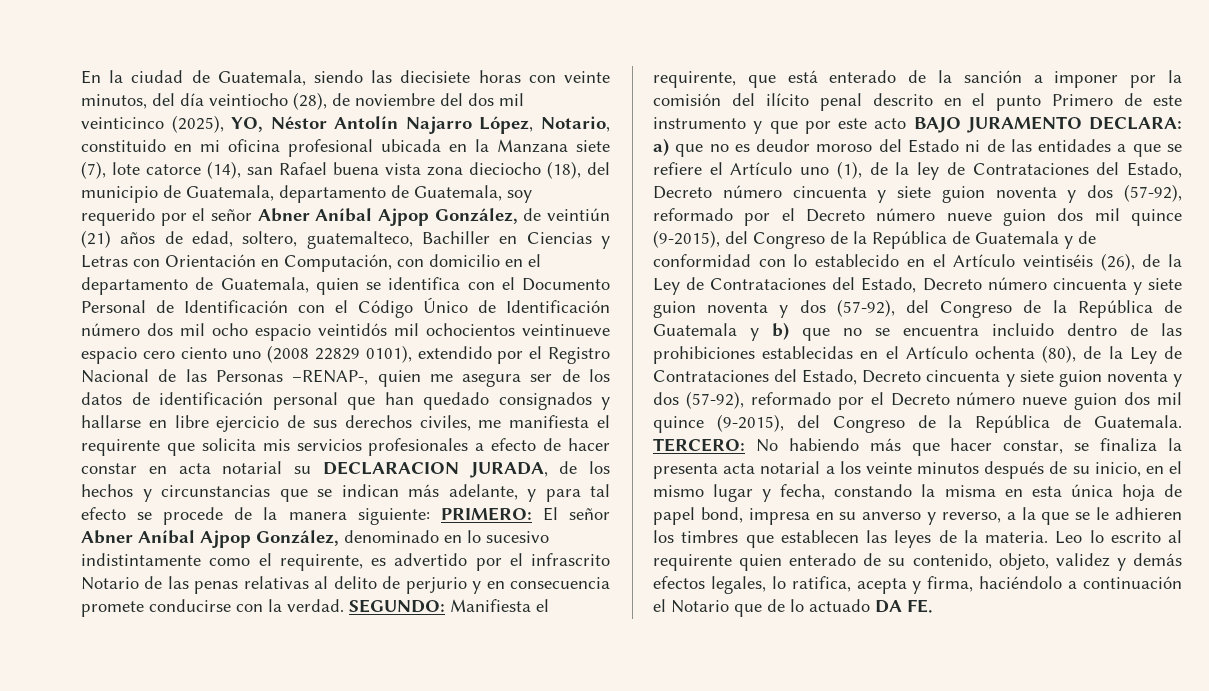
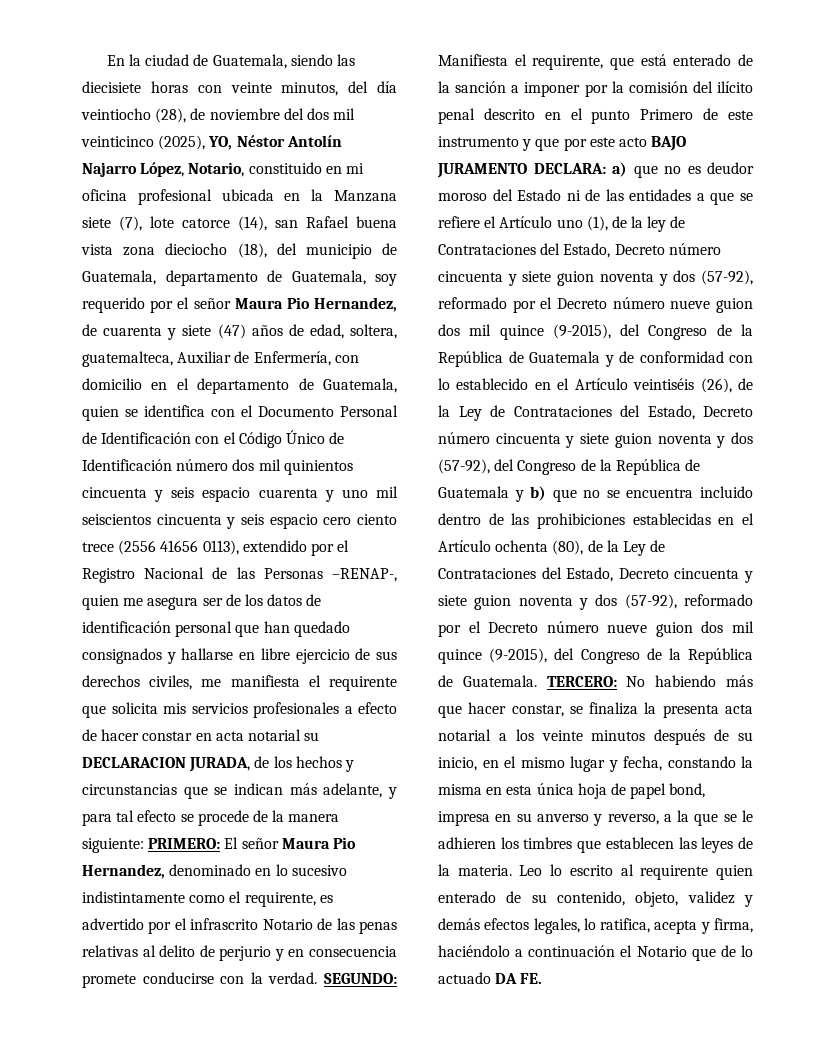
- En la ciudad de Guatemala, siendo las diecisiete horas con veinte minutos, del día veintiocho (28), de noviembre del dos mil veinticinco (2025), YO, Néstor Antolín Najarro López, Notario, constituido en mi oficina profesional ubicada en la Manzana siete (7), lote catorce (14), san Rafael buena vista zona dieciocho (18), del municipio de Guatemala, departamento de Guatemala, soy requerido por el señor Abner Aníbal Ajpop González, de veintiún (21) años de edad, soltero, guatemalteco, Bachiller en Ciencias y Letras con Orientación en Computación, con domicilio en el departamento de Guatemala, quien se identifica con el Documento Personal de Identificación con el Código Único de Identificación número dos mil ocho espacio veintidós mil ochocientos veintinueve espacio cero ciento uno (2008 22829 0101), extendido por el Registro Nacional de las Personas –RENAP-, quien me asegura ser de los datos de identificación personal que han quedado consignados y hallarse en libre ejercicio de sus derechos civiles, me manifiesta el requirente que solicita mis servicios profesionales a efecto de hacer constar en acta notarial su DECLARACION JURADA, de los hechos y circunstancias que se indican más adelante, y para tal efecto se procede de la manera siguiente:
+ En la ciudad de Guatemala, siendo las diecisiete horas con veinte minutos, del día veintiocho (28), de noviembre del dos mil veinticinco (2025), YO, Néstor Antolín Najarro López, Notario, constituido en mi oficina profesional ubicada en la Manzana siete (7), lote catorce (14), san Rafael buena vista zona dieciocho (18), del municipio de Guatemala, departamento de Guatemala, soy requerido por el señor Maura Pio Hernandez, de cuarenta y siete (47) años de edad, soltera, guatemalteca, Auxiliar de Enfermería, con domicilio en el departamento de Guatemala, quien se identifica con el Documento Personal de Identificación con el Código Único de Identificación número dos mil quinientos cincuenta y seis espacio cuarenta y uno mil seiscientos cincuenta y seis espacio cero ciento trece (2556 41656 0113), extendido por el Registro Nacional de las Personas –RENAP-, quien me asegura ser de los datos de identificación personal que han quedado consignados y hallarse en libre ejercicio de sus derechos civiles, me manifiesta el requirente que solicita mis servicios profesionales a efecto de hacer constar en acta notarial su DECLARACION JURADA, de los hechos y circunstancias que se indican más adelante, y para tal efecto se procede de la manera siguiente:
- El señor Abner Aníbal Ajpop González, denominado en lo sucesivo indistintamente como el requirente, es advertido por el infrascrito Notario de las penas relativas al delito de perjurio y en consecuencia promete conducirse con la verdad.
+ El señor Maura Pio Hernandez, denominado en lo sucesivo indistintamente como el requirente, es advertido por el infrascrito Notario de las penas relativas al delito de perjurio y en consecuencia promete conducirse con la verdad.

